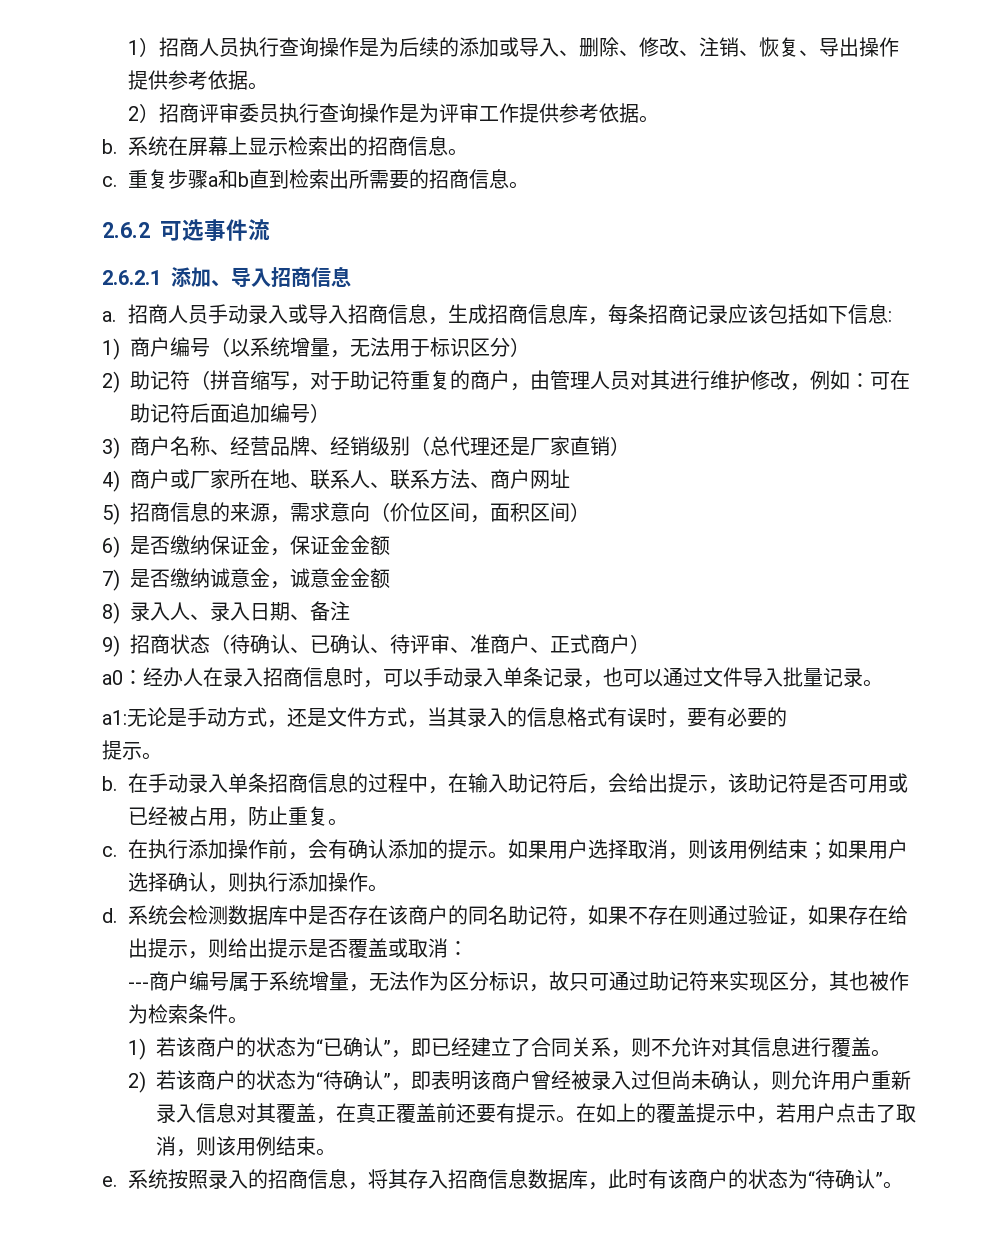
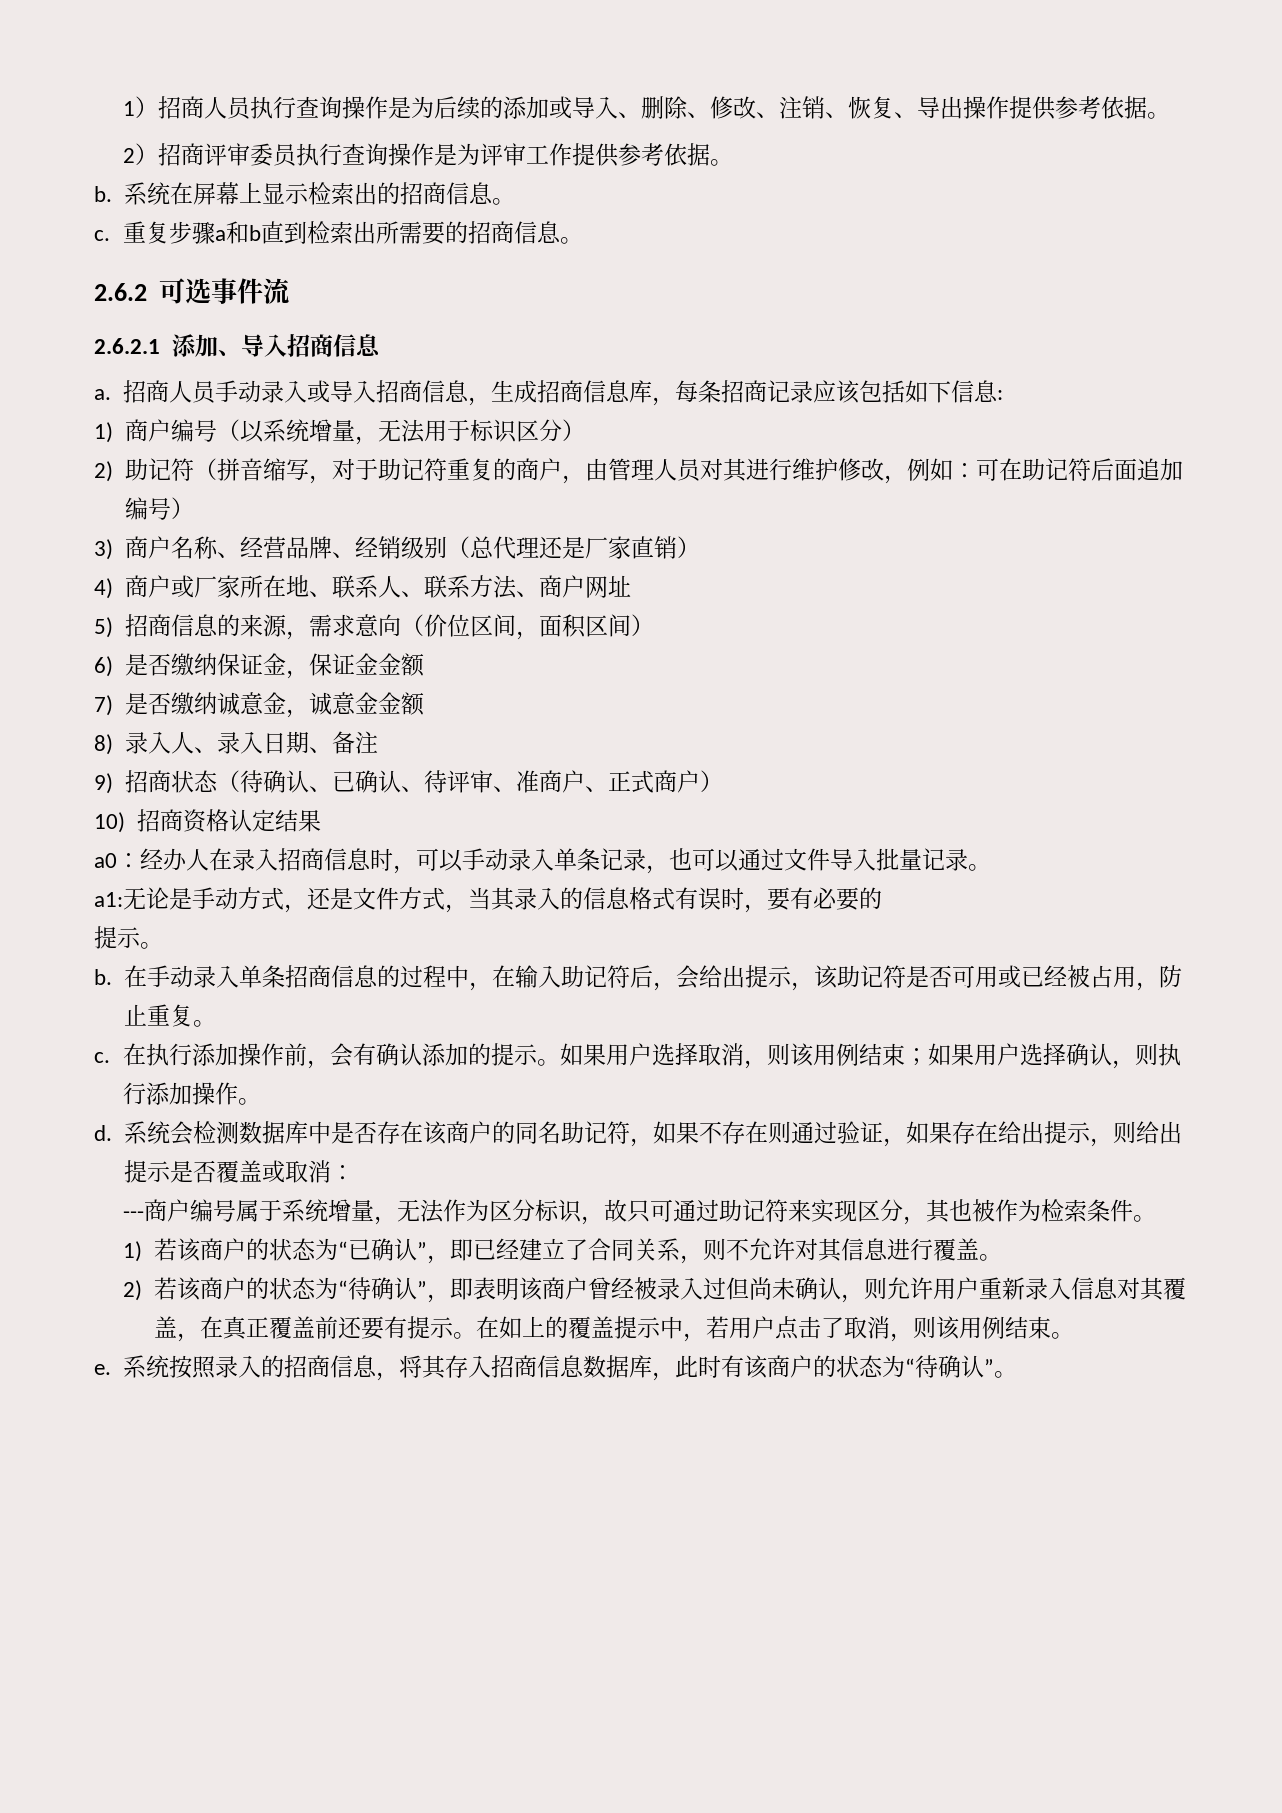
+ 10)招商资格认定结果

